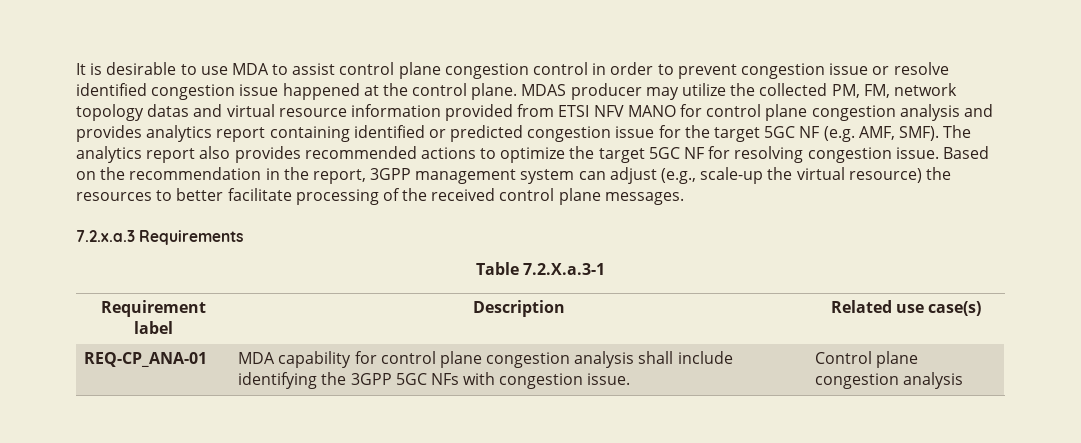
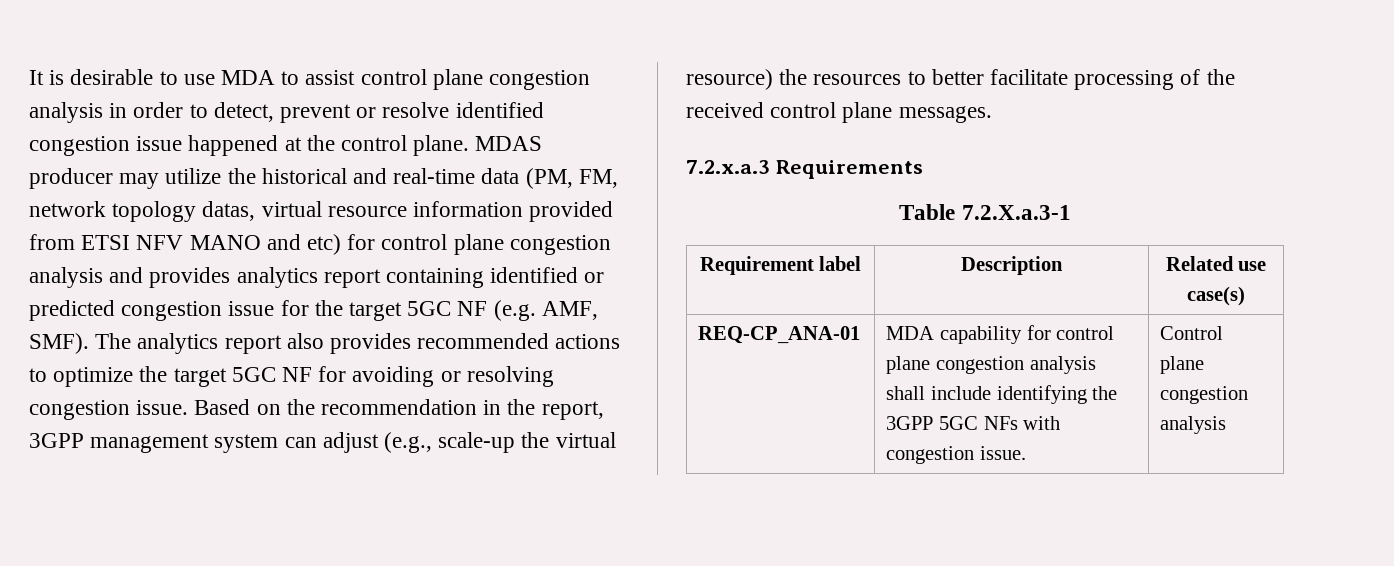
- It is desirable to use MDA to assist control plane congestion control in order to prevent congestion issue or resolve identified congestion issue happened at the control plane.
+ It is desirable to use MDA to assist control plane congestion analysis in order to detect, prevent or resolve identified congestion issue happened at the control plane.
- MDAS producer may utilize the collected PM, FM, network topology datas and virtual resource information provided from ETSI NFV MANO for control plane congestion analysis and provides analytics report containing identified or predicted congestion issue for the target 5GC NF (e.g. AMF, SMF).
+ MDAS producer may utilize the historical and real-time data (PM, FM, network topology datas, virtual resource information provided from ETSI NFV MANO and etc) for control plane congestion analysis and provides analytics report containing identified or predicted congestion issue for the target 5GC NF (e.g. AMF, SMF).
- The analytics report also provides recommended actions to optimize the target 5GC NF for resolving congestion issue.
+ The analytics report also provides recommended actions to optimize the target 5GC NF for avoiding or resolving congestion issue.

